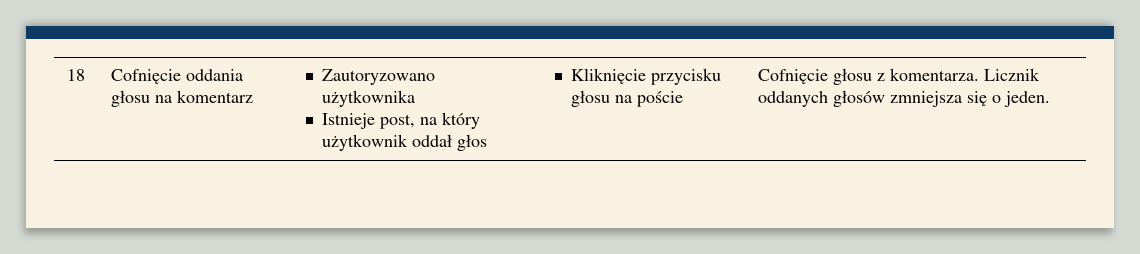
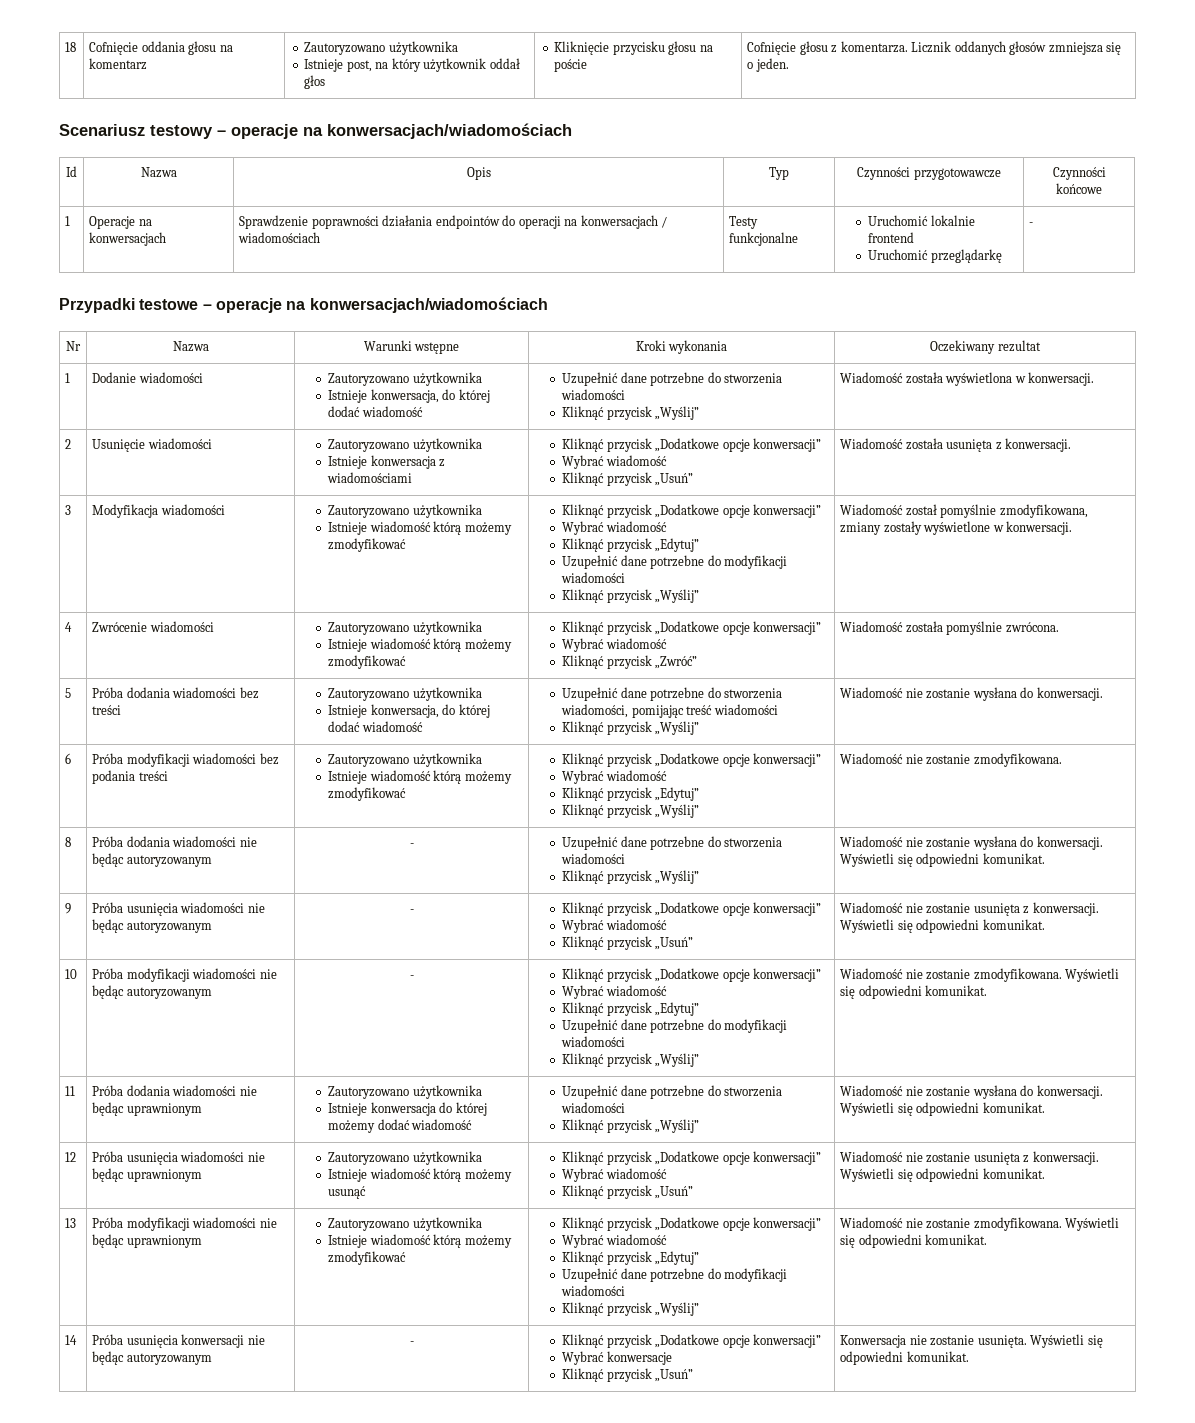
+ Scenariusz testowy – operacje na konwersacjach/wiadomościach
+ Id | Nazwa | Opis | Typ | Czynności przygotowawcze | Czynności końcowe
+ 1 | Operacje na konwersacjach | Sprawdzenie poprawności działania endpointów do operacji na konwersacjach / wiadomościach | Testy funkcjonalne | Uruchomić lokalnie frontend
+ Uruchomić przeglądarkę | -
+ Przypadki testowe – operacje na konwersacjach/wiadomościach
+ Nr | Nazwa | Warunki wstępne | Kroki wykonania | Oczekiwany rezultat
+ 1 | Dodanie wiadomości | Zautoryzowano użytkownika
+ Istnieje konwersacja, do której dodać wiadomość | Uzupełnić dane potrzebne do stworzenia wiadomości
+ Kliknąć przycisk „Wyślij” | Wiadomość została wyświetlona w konwersacji.
+ 2 | Usunięcie wiadomości | Zautoryzowano użytkownika
+ Istnieje konwersacja z wiadomościami | Kliknąć przycisk „Dodatkowe opcje konwersacji”
+ Wybrać wiadomość
+ Kliknąć przycisk „Usuń” | Wiadomość została usunięta z konwersacji.
+ 3 | Modyfikacja wiadomości | Zautoryzowano użytkownika
+ Istnieje wiadomość którą możemy zmodyfikować | Kliknąć przycisk „Dodatkowe opcje konwersacji”
+ Wybrać wiadomość
+ Kliknąć przycisk „Edytuj”
+ Uzupełnić dane potrzebne do modyfikacji wiadomości
+ Kliknąć przycisk „Wyślij” | Wiadomość został pomyślnie zmodyfikowana, zmiany zostały wyświetlone w konwersacji.
+ 4 | Zwrócenie wiadomości | Zautoryzowano użytkownika
+ Istnieje wiadomość którą możemy zmodyfikować | Kliknąć przycisk „Dodatkowe opcje konwersacji”
+ Wybrać wiadomość
+ Kliknąć przycisk „Zwróć” | Wiadomość została pomyślnie zwrócona.
+ 5 | Próba dodania wiadomości bez treści | Zautoryzowano użytkownika
+ Istnieje konwersacja, do której dodać wiadomość | Uzupełnić dane potrzebne do stworzenia wiadomości, pomijając treść wiadomości
+ Kliknąć przycisk „Wyślij” | Wiadomość nie zostanie wysłana do konwersacji.
+ 6 | Próba modyfikacji wiadomości bez podania treści | Zautoryzowano użytkownika
+ Istnieje wiadomość którą możemy zmodyfikować | Kliknąć przycisk „Dodatkowe opcje konwersacji”
+ Wybrać wiadomość
+ Kliknąć przycisk „Edytuj”
+ Kliknąć przycisk „Wyślij” | Wiadomość nie zostanie zmodyfikowana.
+ 8 | Próba dodania wiadomości nie będąc autoryzowanym | - | Uzupełnić dane potrzebne do stworzenia wiadomości
+ Kliknąć przycisk „Wyślij” | Wiadomość nie zostanie wysłana do konwersacji. Wyświetli się odpowiedni komunikat.
+ 9 | Próba usunięcia wiadomości nie będąc autoryzowanym | - | Kliknąć przycisk „Dodatkowe opcje konwersacji”
+ Wybrać wiadomość
+ Kliknąć przycisk „Usuń” | Wiadomość nie zostanie usunięta z konwersacji. Wyświetli się odpowiedni komunikat.
+ 10 | Próba modyfikacji wiadomości nie będąc autoryzowanym | - | Kliknąć przycisk „Dodatkowe opcje konwersacji”
+ Wybrać wiadomość
+ Kliknąć przycisk „Edytuj”
+ Uzupełnić dane potrzebne do modyfikacji wiadomości
+ Kliknąć przycisk „Wyślij” | Wiadomość nie zostanie zmodyfikowana. Wyświetli się odpowiedni komunikat.
+ 11 | Próba dodania wiadomości nie będąc uprawnionym | Zautoryzowano użytkownika
+ Istnieje konwersacja do której możemy dodać wiadomość | Uzupełnić dane potrzebne do stworzenia wiadomości
+ Kliknąć przycisk „Wyślij” | Wiadomość nie zostanie wysłana do konwersacji. Wyświetli się odpowiedni komunikat.
+ 12 | Próba usunięcia wiadomości nie będąc uprawnionym | Zautoryzowano użytkownika
+ Istnieje wiadomość którą możemy usunąć | Kliknąć przycisk „Dodatkowe opcje konwersacji”
+ Wybrać wiadomość
+ Kliknąć przycisk „Usuń” | Wiadomość nie zostanie usunięta z konwersacji. Wyświetli się odpowiedni komunikat.
+ 13 | Próba modyfikacji wiadomości nie będąc uprawnionym | Zautoryzowano użytkownika
+ Istnieje wiadomość którą możemy zmodyfikować | Kliknąć przycisk „Dodatkowe opcje konwersacji”
+ Wybrać wiadomość
+ Kliknąć przycisk „Edytuj”
+ Uzupełnić dane potrzebne do modyfikacji wiadomości
+ Kliknąć przycisk „Wyślij” | Wiadomość nie zostanie zmodyfikowana. Wyświetli się odpowiedni komunikat.
+ 14 | Próba usunięcia konwersacji nie będąc autoryzowanym | - | Kliknąć przycisk „Dodatkowe opcje konwersacji”
+ Wybrać konwersacje
+ Kliknąć przycisk „Usuń” | Konwersacja nie zostanie usunięta. Wyświetli się odpowiedni komunikat.

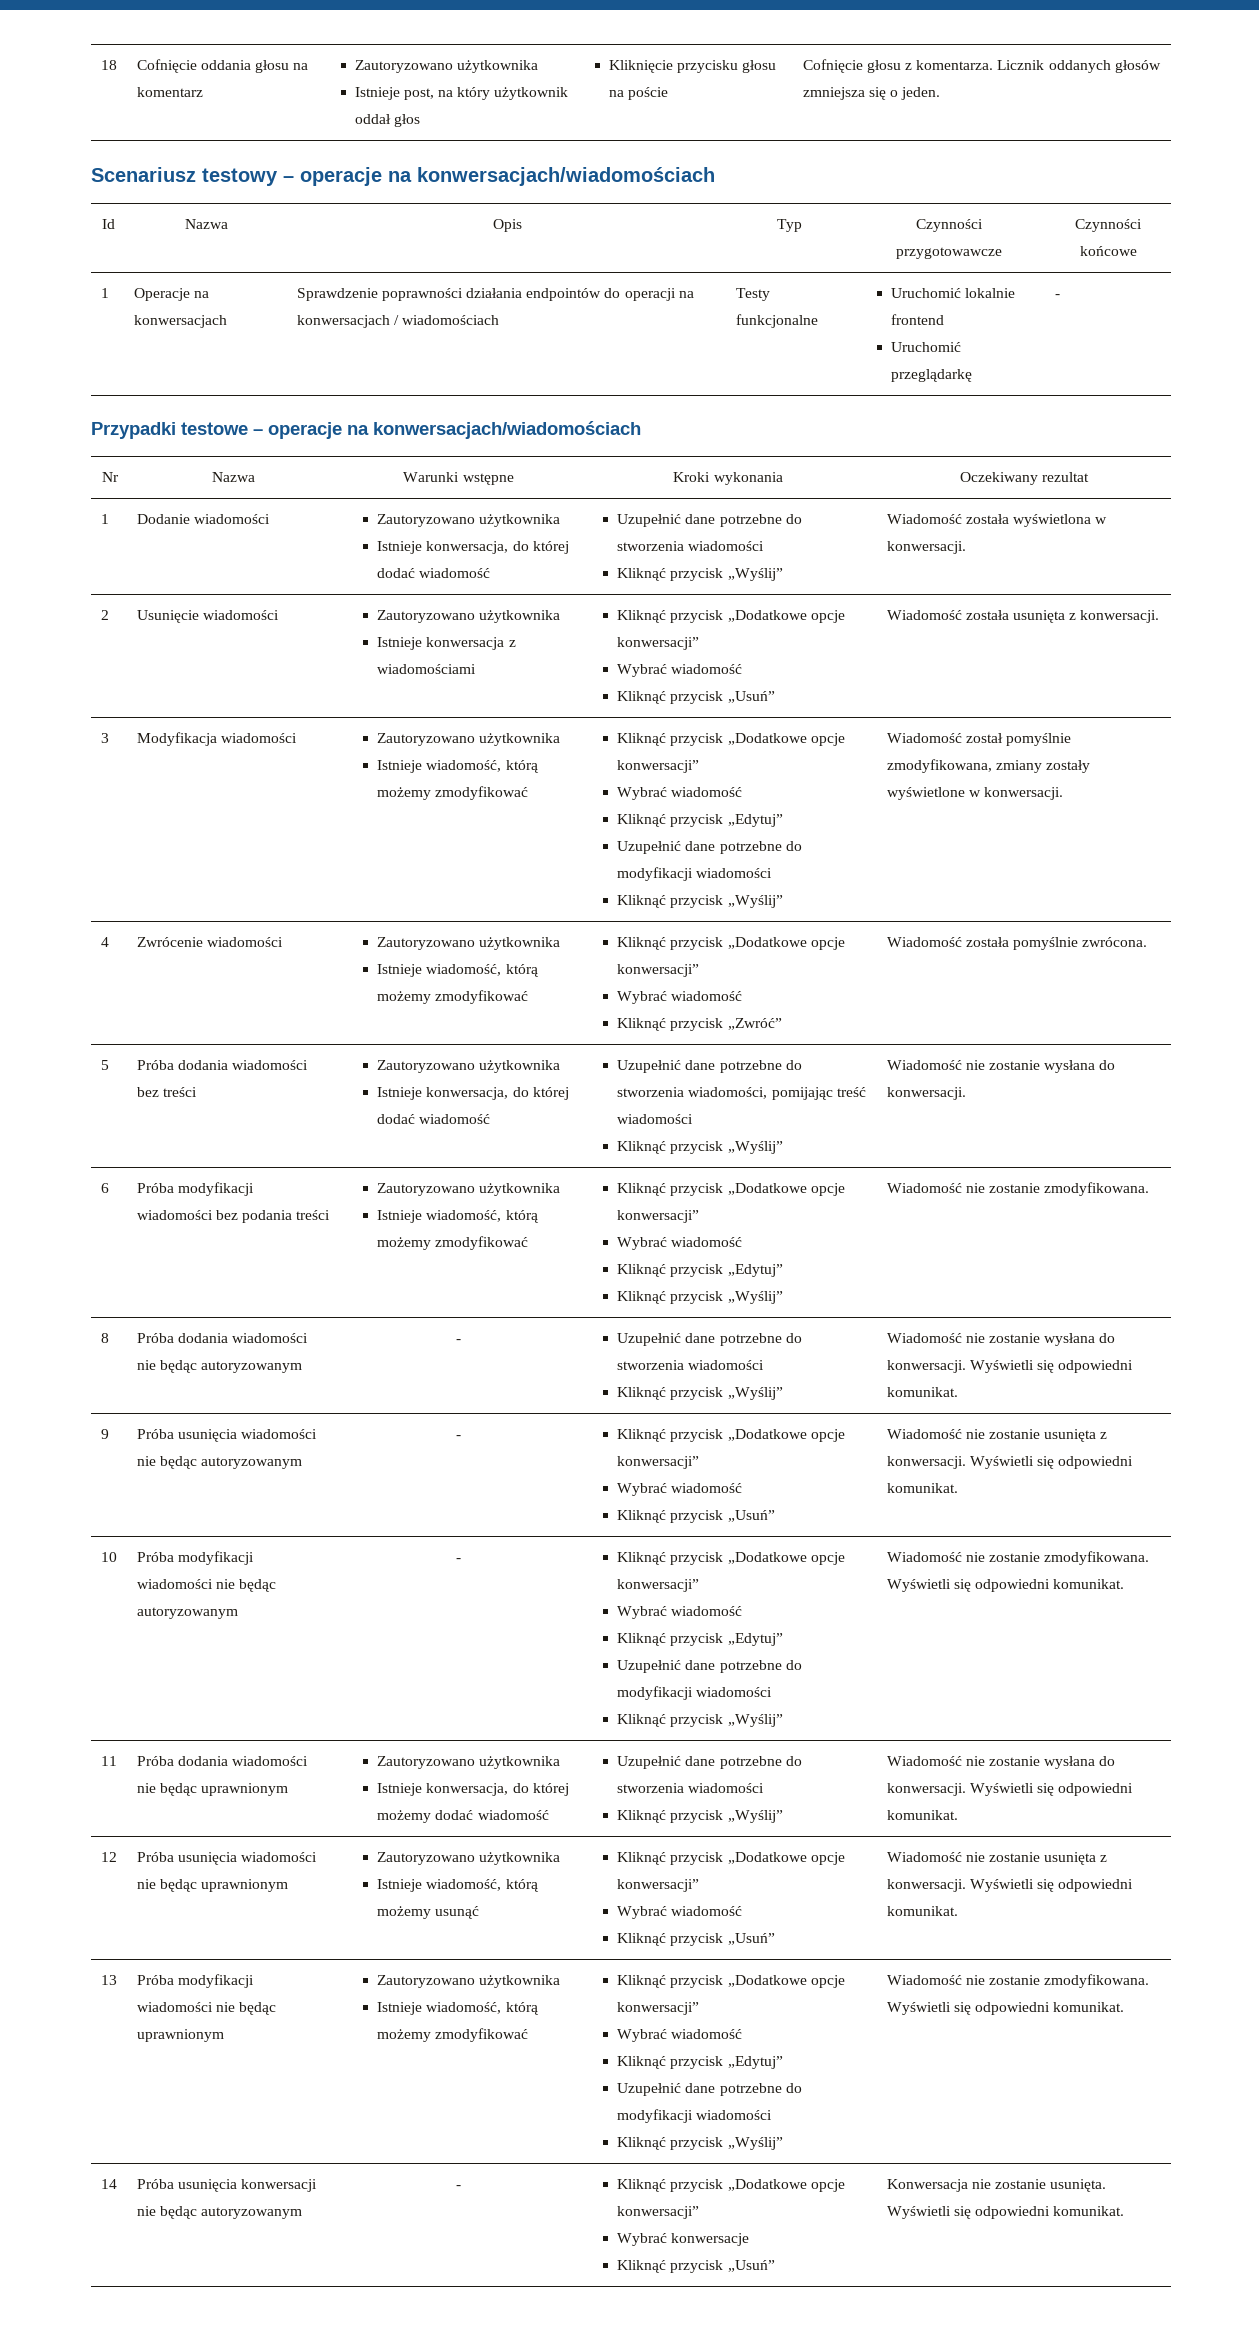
  3 | Modyfikacja wiadomości | Zautoryzowano użytkownika
- Istnieje wiadomość którą możemy zmodyfikować | Kliknąć przycisk „Dodatkowe opcje konwersacji”
+ Istnieje wiadomość, którą możemy zmodyfikować | Kliknąć przycisk „Dodatkowe opcje konwersacji”
  4 | Zwrócenie wiadomości | Zautoryzowano użytkownika
- Istnieje wiadomość którą możemy zmodyfikować | Kliknąć przycisk „Dodatkowe opcje konwersacji”
+ Istnieje wiadomość, którą możemy zmodyfikować | Kliknąć przycisk „Dodatkowe opcje konwersacji”
  6 | Próba modyfikacji wiadomości bez podania treści | Zautoryzowano użytkownika
- Istnieje wiadomość którą możemy zmodyfikować | Kliknąć przycisk „Dodatkowe opcje konwersacji”
+ Istnieje wiadomość, którą możemy zmodyfikować | Kliknąć przycisk „Dodatkowe opcje konwersacji”
  11 | Próba dodania wiadomości nie będąc uprawnionym | Zautoryzowano użytkownika
- Istnieje konwersacja do której możemy dodać wiadomość | Uzupełnić dane potrzebne do stworzenia wiadomości
+ Istnieje konwersacja, do której możemy dodać wiadomość | Uzupełnić dane potrzebne do stworzenia wiadomości
  12 | Próba usunięcia wiadomości nie będąc uprawnionym | Zautoryzowano użytkownika
- Istnieje wiadomość którą możemy usunąć | Kliknąć przycisk „Dodatkowe opcje konwersacji”
+ Istnieje wiadomość, którą możemy usunąć | Kliknąć przycisk „Dodatkowe opcje konwersacji”
  Próba modyfikacji wiadomości nie będąc uprawnionym | Zautoryzowano użytkownika
- Istnieje wiadomość którą możemy zmodyfikować
+ Istnieje wiadomość, którą możemy zmodyfikować

